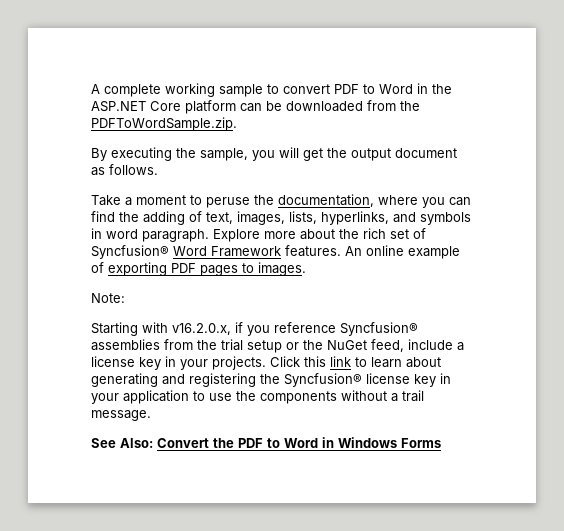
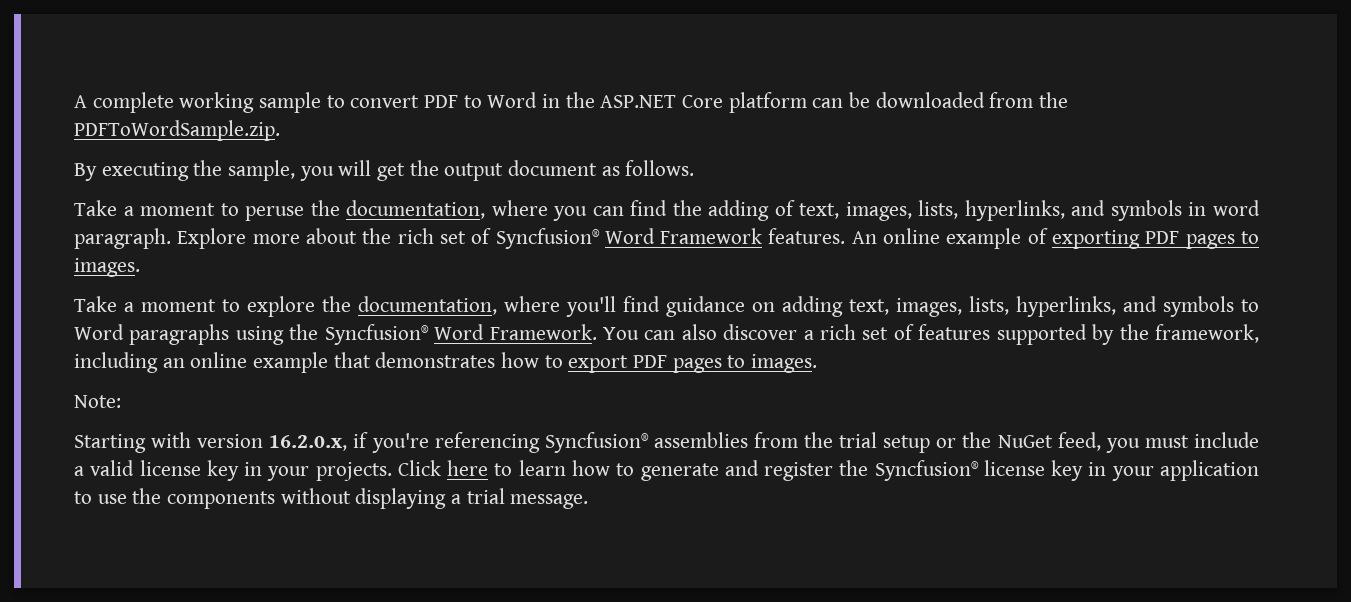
+ Take a moment to explore the documentation, where you'll find guidance on adding text, images, lists, hyperlinks, and symbols to Word paragraphs using the Syncfusion® Word Framework. You can also discover a rich set of features supported by the framework, including an online example that demonstrates how to export PDF pages to images.
  Note:
- Starting with v16.2.0.x, if you reference Syncfusion® assemblies from the trial setup or the NuGet feed, include a license key in your projects.
+ Starting with version 16.2.0.x, if you're referencing Syncfusion® assemblies from the trial setup or the NuGet feed, you must include a valid license key in your projects.
- Click this link to learn about generating and registering the Syncfusion® license key in your application to use the components without a trail message.
- See Also: Convert the PDF to Word in Windows Forms
+ Click here to learn how to generate and register the Syncfusion® license key in your application to use the components without displaying a trial message.

